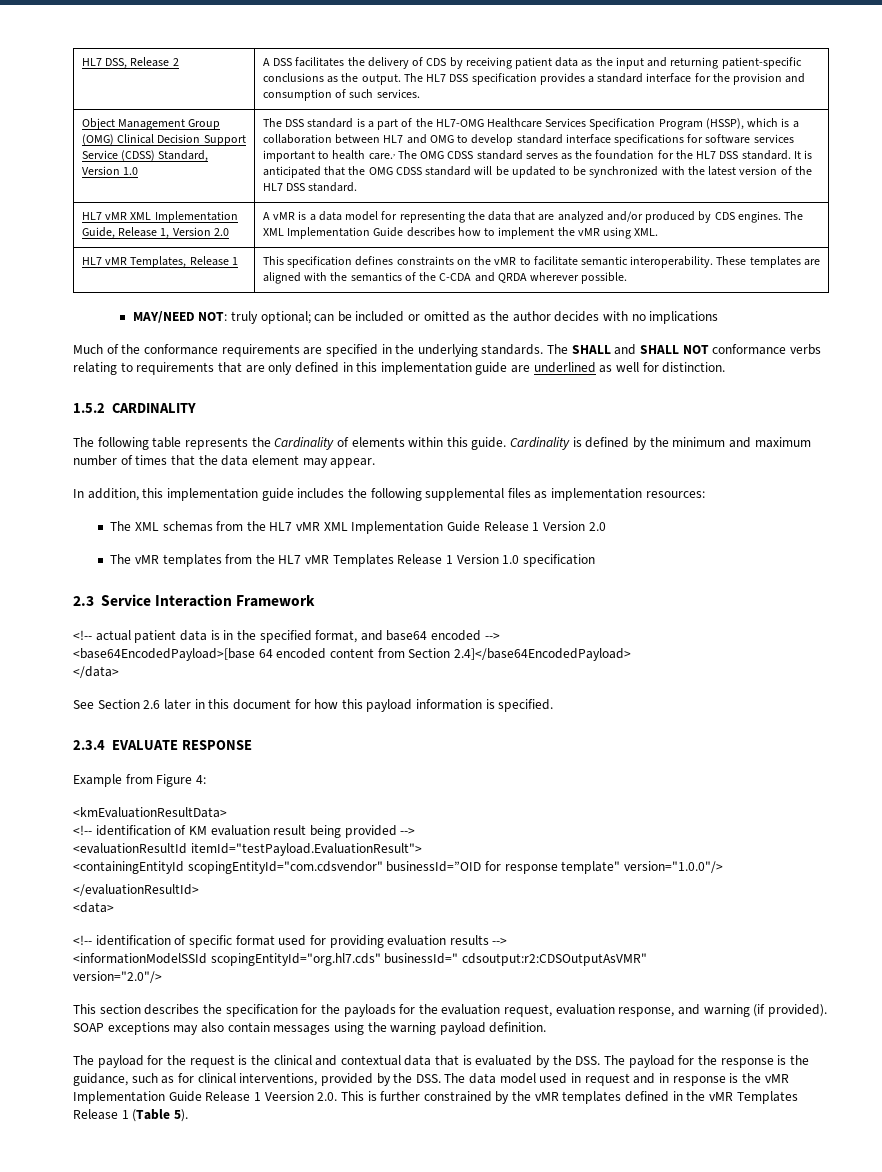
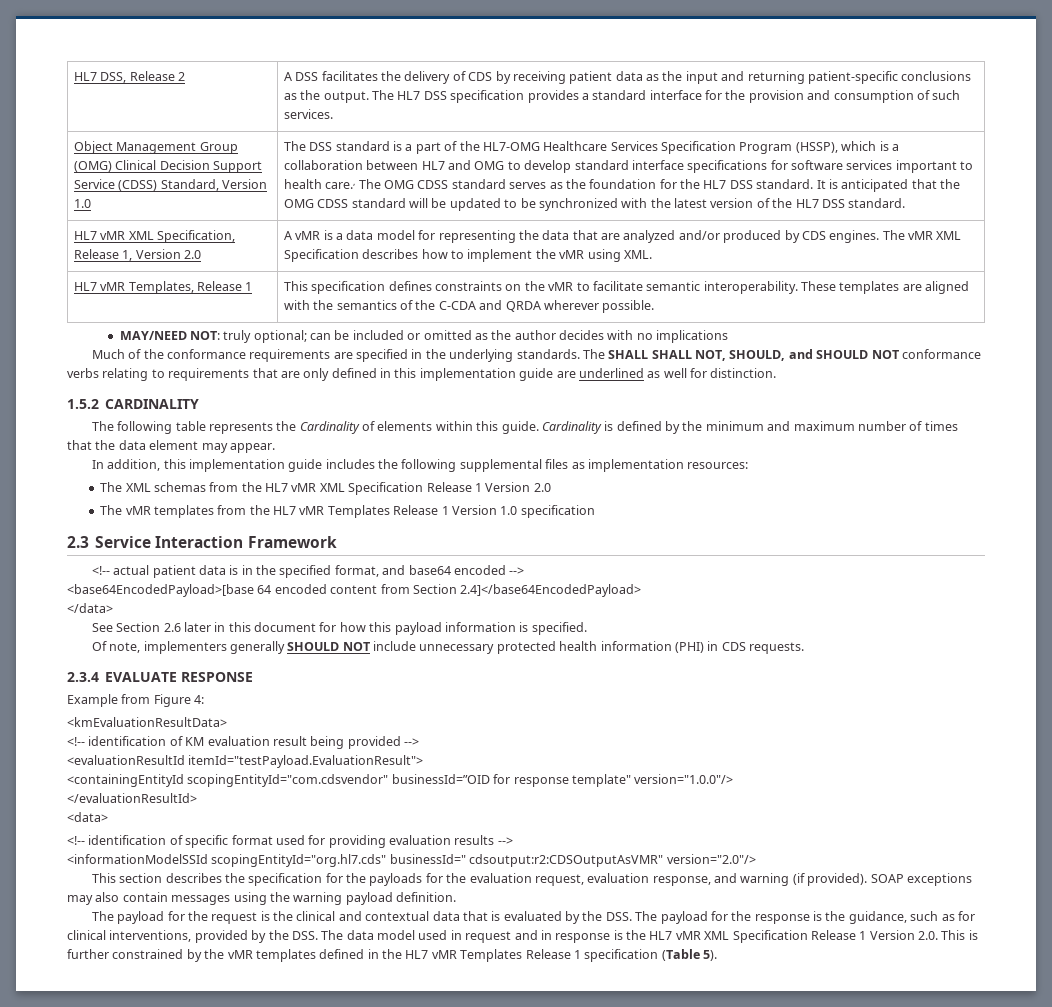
- HL7 vMR XML Implementation Guide, Release 1, Version 2.0 | A vMR is a data model for representing the data that are analyzed and/or produced by CDS engines. The XML Implementation Guide describes how to implement the vMR using XML.
+ HL7 vMR XML Specification, Release 1, Version 2.0 | A vMR is a data model for representing the data that are analyzed and/or produced by CDS engines. The vMR XML Specification describes how to implement the vMR using XML.
- The SHALL and SHALL NOT conformance verbs relating to requirements that are only defined in this implementation guide are underlined as well for distinction.
+ The SHALL SHALL NOT, SHOULD, and SHOULD NOT conformance verbs relating to requirements that are only defined in this implementation guide are underlined as well for distinction.
- The XML schemas from the HL7 vMR XML Implementation Guide Release 1 Version 2.0
+ The XML schemas from the HL7 vMR XML Specification Release 1 Version 2.0
+ Of note, implementers generally SHOULD NOT include unnecessary protected health information (PHI) in CDS requests.
- <informationModelSSId scopingEntityId="org.hl7.cds" businessId=" cdsoutput:r2:CDSOutputAsVMR"
- version="2.0"/>
+ <informationModelSSId scopingEntityId="org.hl7.cds" businessId=" cdsoutput:r2:CDSOutputAsVMR" version="2.0"/>
- The payload for the request is the clinical and contextual data that is evaluated by the DSS. The payload for the response is the guidance, such as for clinical interventions, provided by the DSS. The data model used in request and in response is the vMR Implementation Guide Release 1 Veersion 2.0. This is further constrained by the vMR templates defined in the vMR Templates Release 1 (Table 5).
+ The payload for the request is the clinical and contextual data that is evaluated by the DSS. The payload for the response is the guidance, such as for clinical interventions, provided by the DSS. The data model used in request and in response is the HL7 vMR XML Specification Release 1 Version 2.0. This is further constrained by the vMR templates defined in the HL7 vMR Templates Release 1 specification (Table 5).

